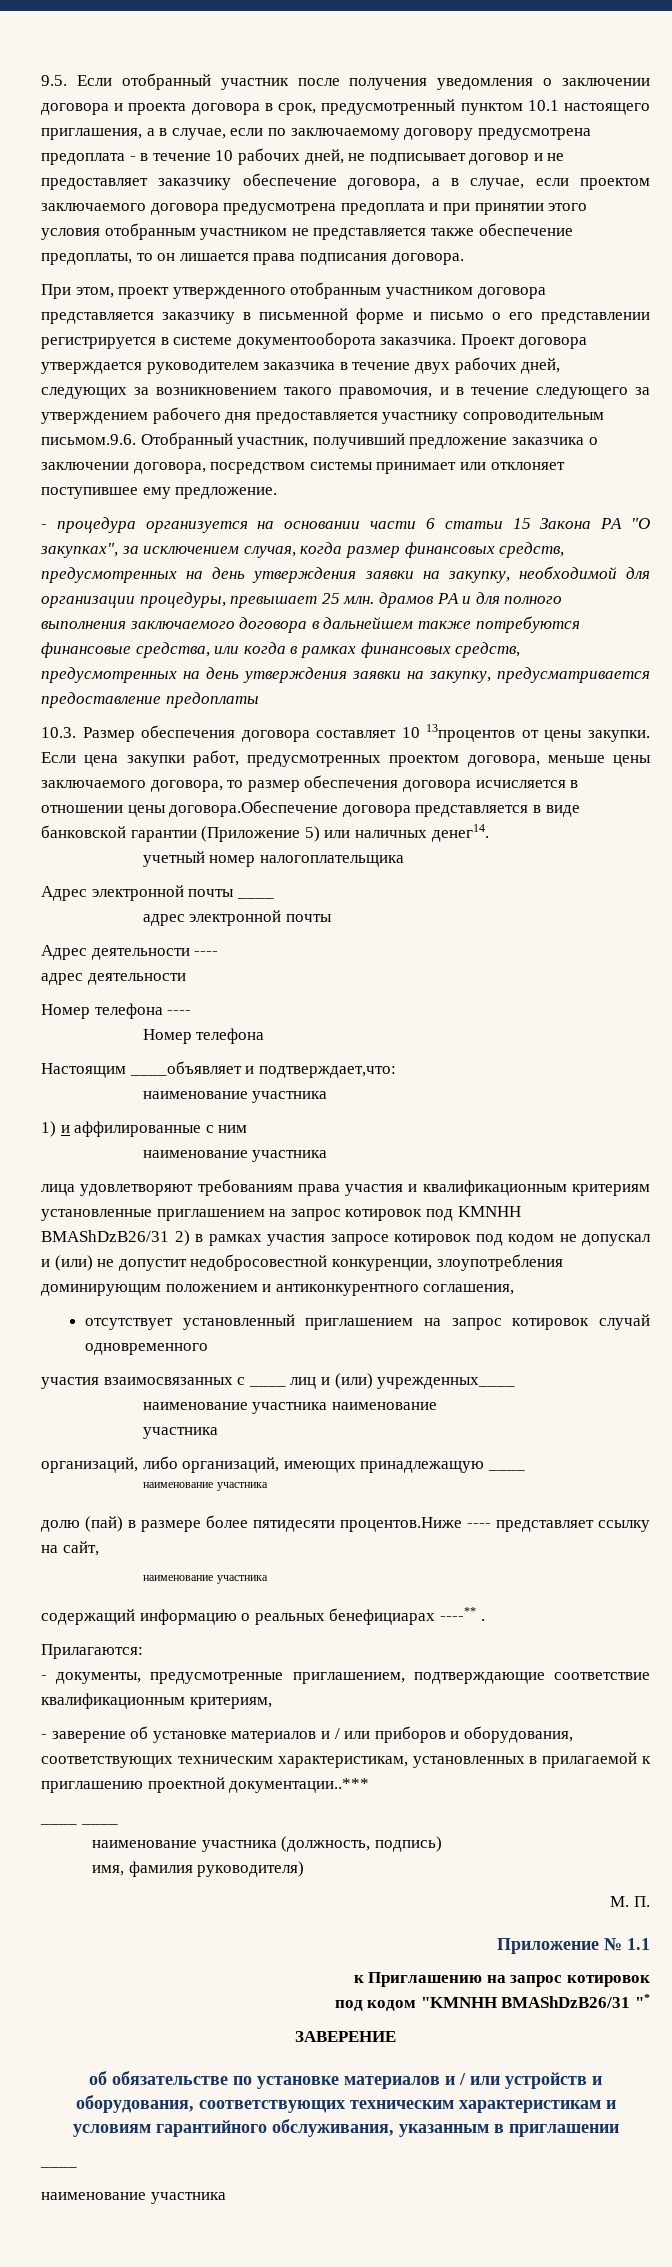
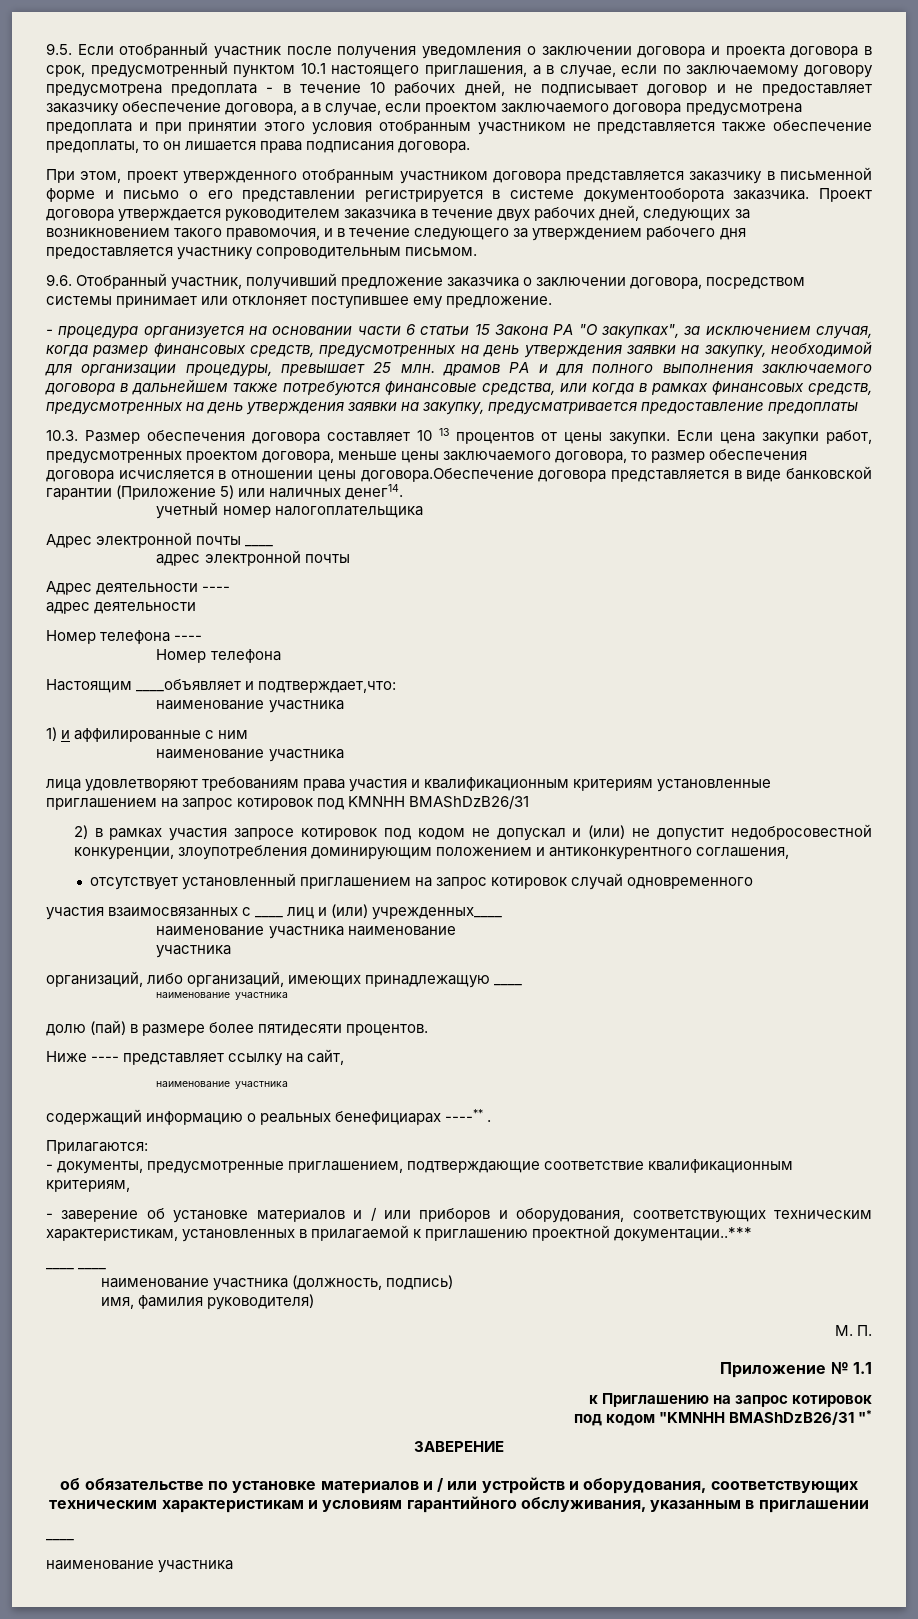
- Проект договора утверждается руководителем заказчика в течение двух рабочих дней, следующих за возникновением такого правомочия, и в течение следующего за утверждением рабочего дня предоставляется участнику сопроводительным письмом.9.6. Отобранный участник, получивший предложение заказчика о заключении договора, посредством системы принимает или отклоняет поступившее ему предложение.
+ Проект договора утверждается руководителем заказчика в течение двух рабочих дней, следующих за возникновением такого правомочия, и в течение следующего за утверждением рабочего дня предоставляется участнику сопроводительным письмом.
+ 9.6. Отобранный участник, получивший предложение заказчика о заключении договора, посредством системы принимает или отклоняет поступившее ему предложение.
- 10.3. Размер обеспечения договора составляет 10 13процентов от цены закупки.
+ 10.3. Размер обеспечения договора составляет 10 13 процентов от цены закупки.
- лица удовлетворяют требованиям права участия и квалификационным критериям установленные приглашением на запрос котировок под KMNHH BMAShDzB26/31 2) в рамках участия запросе котировок под кодом не допускал и (или) не допустит недобросовестной конкуренции, злоупотребления доминирующим положением и антиконкурентного соглашения,
+ лица удовлетворяют требованиям права участия и квалификационным критериям установленные приглашением на запрос котировок под KMNHH BMAShDzB26/31
+ 2) в рамках участия запросе котировок под кодом не допускал и (или) не допустит недобросовестной конкуренции, злоупотребления доминирующим положением и антиконкурентного соглашения,
- долю (пай) в размере более пятидесяти процентов.Ниже ---- представляет ссылку на сайт,
+ долю (пай) в размере более пятидесяти процентов.
+ Ниже ---- представляет ссылку на сайт,

